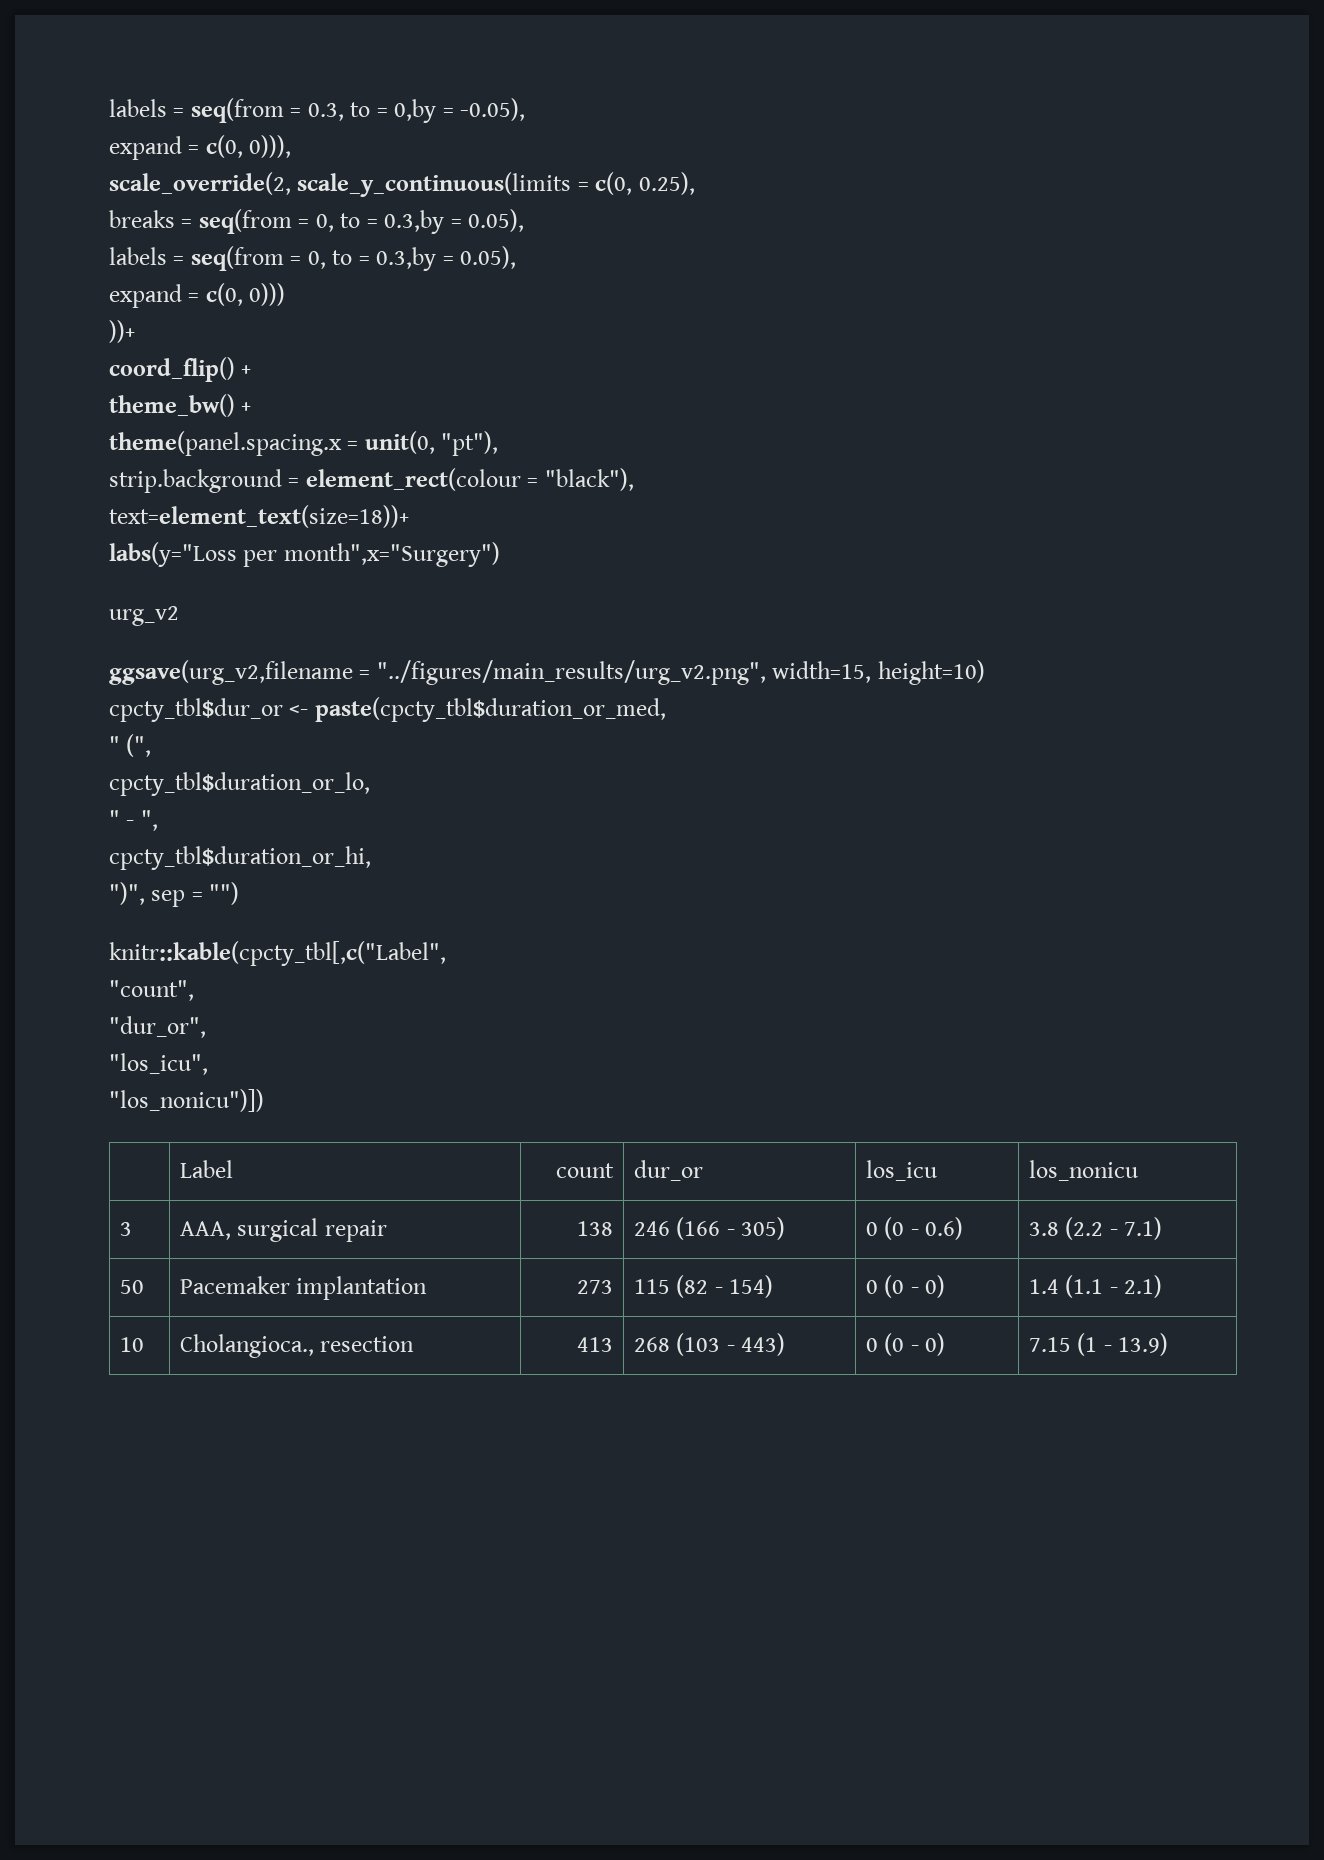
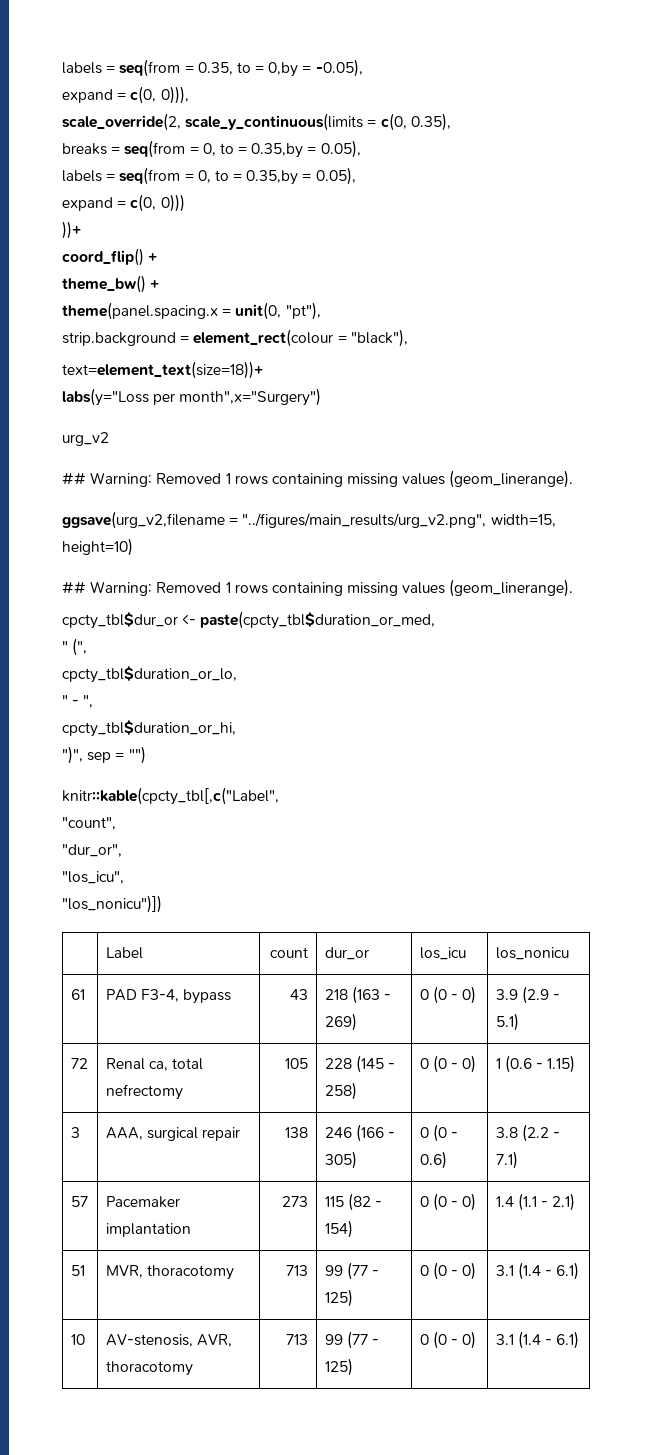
- labels = seq(from = 0.3, to = 0,by = -0.05),
+ labels = seq(from = 0.35, to = 0,by = -0.05),
- scale_override(2, scale_y_continuous(limits = c(0, 0.25),
+ scale_override(2, scale_y_continuous(limits = c(0, 0.35),
- breaks = seq(from = 0, to = 0.3,by = 0.05),
+ breaks = seq(from = 0, to = 0.35,by = 0.05),
- labels = seq(from = 0, to = 0.3,by = 0.05),
+ labels = seq(from = 0, to = 0.35,by = 0.05),
  urg_v2
+ ## Warning: Removed 1 rows containing missing values (geom_linerange).
  ggsave(urg_v2,filename = "../figures/main_results/urg_v2.png", width=15, height=10)
+ ## Warning: Removed 1 rows containing missing values (geom_linerange).
+ 61 | PAD F3-4, bypass | 43 | 218 (163 - 269) | 0 (0 - 0) | 3.9 (2.9 - 5.1)
+ 72 | Renal ca, total nefrectomy | 105 | 228 (145 - 258) | 0 (0 - 0) | 1 (0.6 - 1.15)
- 50 | Pacemaker implantation | 273 | 115 (82 - 154) | 0 (0 - 0) | 1.4 (1.1 - 2.1)
+ 57 | Pacemaker implantation | 273 | 115 (82 - 154) | 0 (0 - 0) | 1.4 (1.1 - 2.1)
- 10 | Cholangioca., resection | 413 | 268 (103 - 443) | 0 (0 - 0) | 7.15 (1 - 13.9)
+ 51 | MVR, thoracotomy | 713 | 99 (77 - 125) | 0 (0 - 0) | 3.1 (1.4 - 6.1)
+ 10 | AV-stenosis, AVR, thoracotomy | 713 | 99 (77 - 125) | 0 (0 - 0) | 3.1 (1.4 - 6.1)

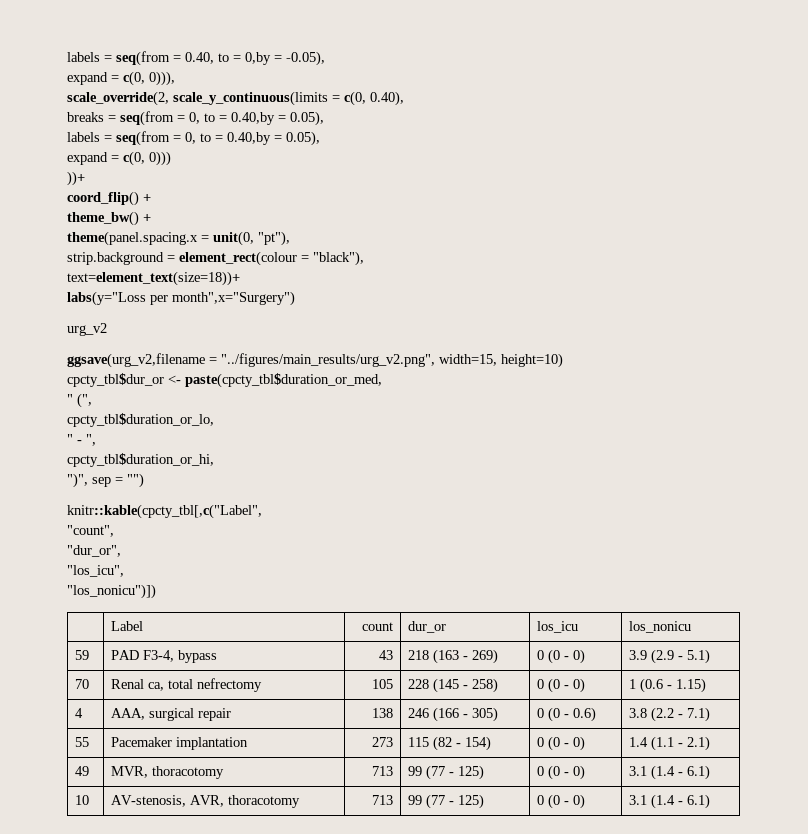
- labels = seq(from = 0.35, to = 0,by = -0.05),
+ labels = seq(from = 0.40, to = 0,by = -0.05),
- scale_override(2, scale_y_continuous(limits = c(0, 0.35),
+ scale_override(2, scale_y_continuous(limits = c(0, 0.40),
- breaks = seq(from = 0, to = 0.35,by = 0.05),
+ breaks = seq(from = 0, to = 0.40,by = 0.05),
- labels = seq(from = 0, to = 0.35,by = 0.05),
+ labels = seq(from = 0, to = 0.40,by = 0.05),
  urg_v2
- ## Warning: Removed 1 rows containing missing values (geom_linerange).
  ggsave(urg_v2,filename = "../figures/main_results/urg_v2.png", width=15, height=10)
- ## Warning: Removed 1 rows containing missing values (geom_linerange).
- 61 | PAD F3-4, bypass | 43 | 218 (163 - 269) | 0 (0 - 0) | 3.9 (2.9 - 5.1)
+ 59 | PAD F3-4, bypass | 43 | 218 (163 - 269) | 0 (0 - 0) | 3.9 (2.9 - 5.1)
- 72 | Renal ca, total nefrectomy | 105 | 228 (145 - 258) | 0 (0 - 0) | 1 (0.6 - 1.15)
+ 70 | Renal ca, total nefrectomy | 105 | 228 (145 - 258) | 0 (0 - 0) | 1 (0.6 - 1.15)
- 3 | AAA, surgical repair | 138 | 246 (166 - 305) | 0 (0 - 0.6) | 3.8 (2.2 - 7.1)
+ 4 | AAA, surgical repair | 138 | 246 (166 - 305) | 0 (0 - 0.6) | 3.8 (2.2 - 7.1)
- 57 | Pacemaker implantation | 273 | 115 (82 - 154) | 0 (0 - 0) | 1.4 (1.1 - 2.1)
+ 55 | Pacemaker implantation | 273 | 115 (82 - 154) | 0 (0 - 0) | 1.4 (1.1 - 2.1)
- 51 | MVR, thoracotomy | 713 | 99 (77 - 125) | 0 (0 - 0) | 3.1 (1.4 - 6.1)
+ 49 | MVR, thoracotomy | 713 | 99 (77 - 125) | 0 (0 - 0) | 3.1 (1.4 - 6.1)

